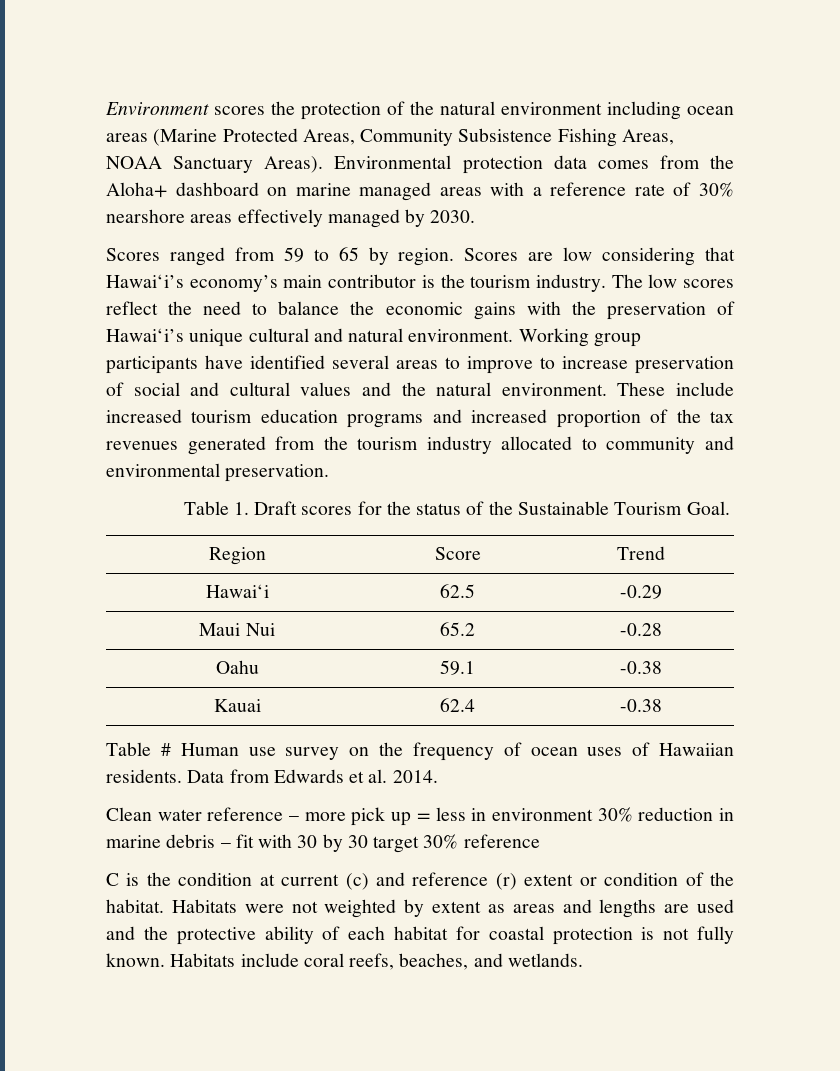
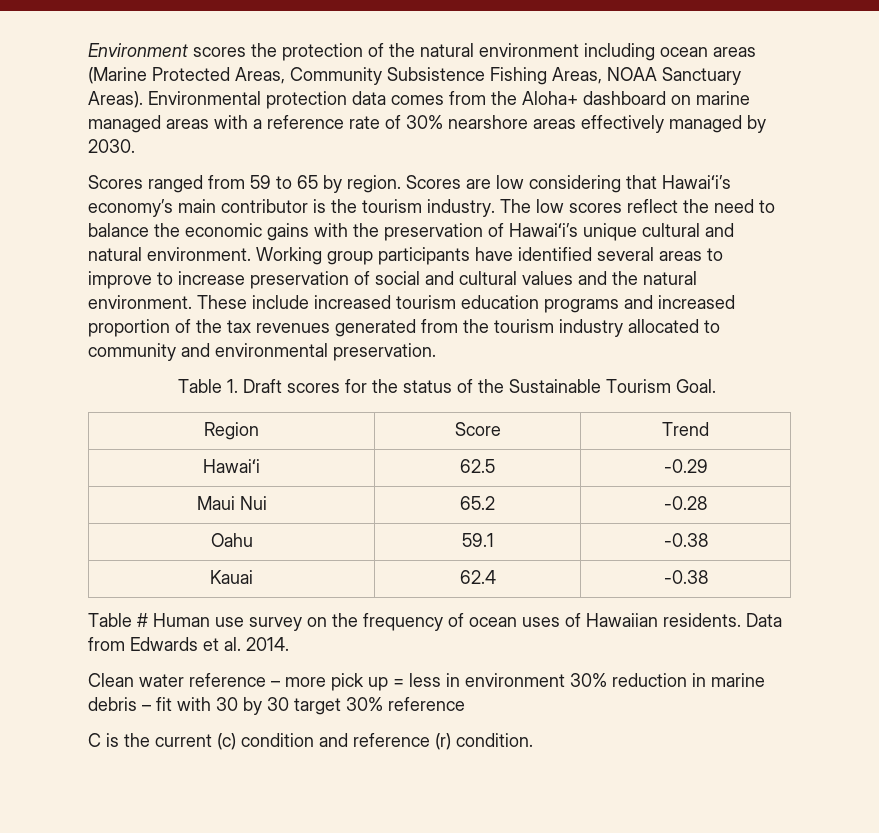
- C is the condition at current (c) and reference (r) extent or condition of the habitat. Habitats were not weighted by extent as areas and lengths are used and the protective ability of each habitat for coastal protection is not fully known. Habitats include coral reefs, beaches, and wetlands.
+ C is the current (c) condition and reference (r) condition.

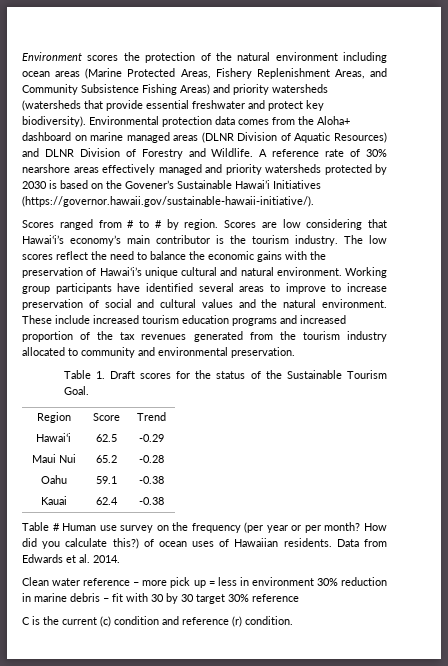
- Environment scores the protection of the natural environment including ocean areas (Marine Protected Areas, Community Subsistence Fishing Areas, NOAA Sanctuary Areas).
+ Environment scores the protection of the natural environment including ocean areas (Marine Protected Areas, Fishery Replenishment Areas, and Community Subsistence Fishing Areas) and priority watersheds (watersheds that provide essential freshwater and protect key biodiversity).
- Environmental protection data comes from the Aloha+ dashboard on marine managed areas with a reference rate of 30% nearshore areas effectively managed by 2030.
+ Environmental protection data comes from the Aloha+ dashboard on marine managed areas (DLNR Division of Aquatic Resources) and DLNR Division of Forestry and Wildlife. A reference rate of 30% nearshore areas effectively managed and priority watersheds protected by 2030 is based on the Govener’s Sustainable Hawai’i Initiatives (https://governor.hawaii.gov/sustainable-hawaii-initiative/).
- Scores ranged from 59 to 65 by region.
+ Scores ranged from # to # by region.
- Table # Human use survey on the frequency of ocean uses of Hawaiian residents.
+ Table # Human use survey on the frequency (per year or per month? How did you calculate this?) of ocean uses of Hawaiian residents.

